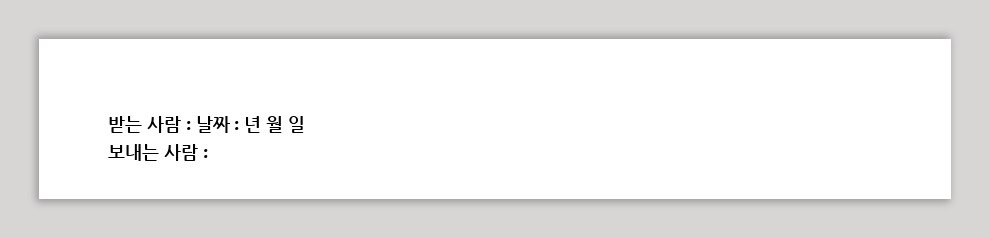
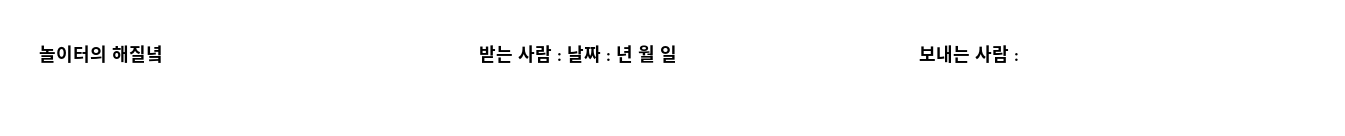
+ 놀이터의 해질녘

